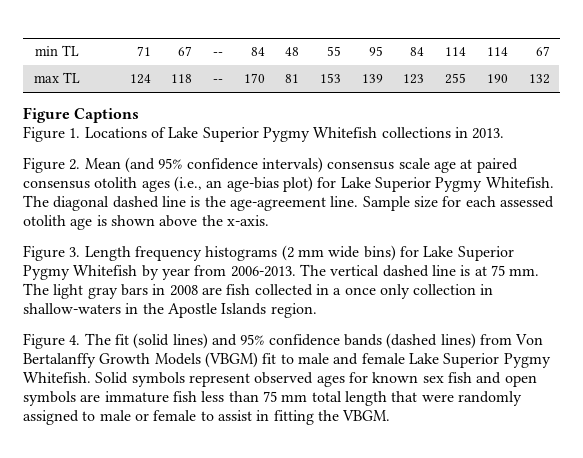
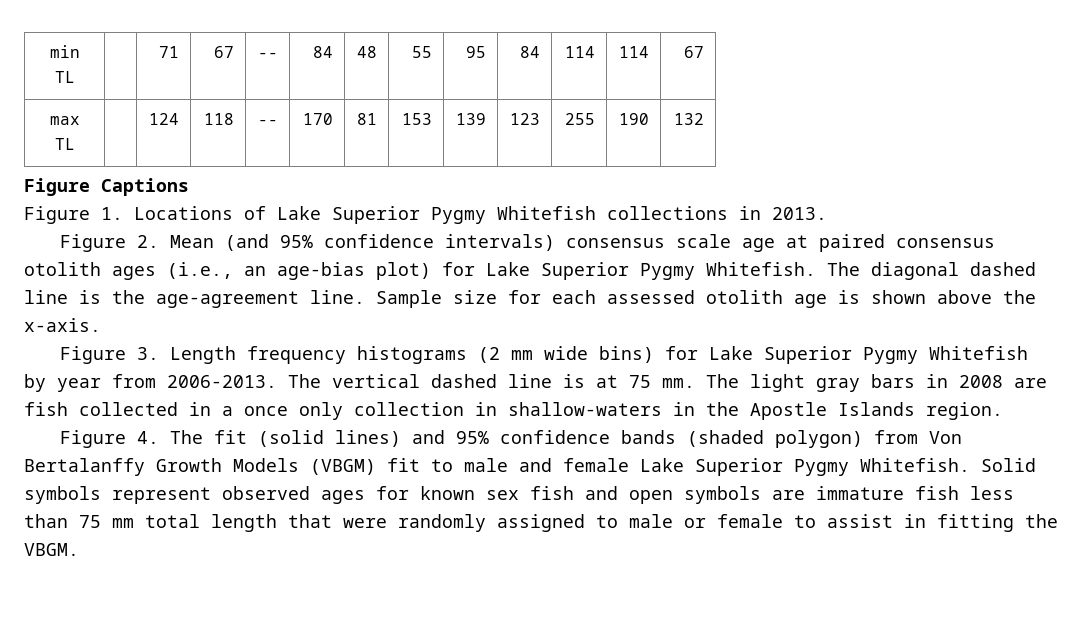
- Figure 4. The fit (solid lines) and 95% confidence bands (dashed lines) from Von Bertalanffy Growth Models (VBGM) fit to male and female Lake Superior Pygmy Whitefish.
+ Figure 4. The fit (solid lines) and 95% confidence bands (shaded polygon) from Von Bertalanffy Growth Models (VBGM) fit to male and female Lake Superior Pygmy Whitefish.

